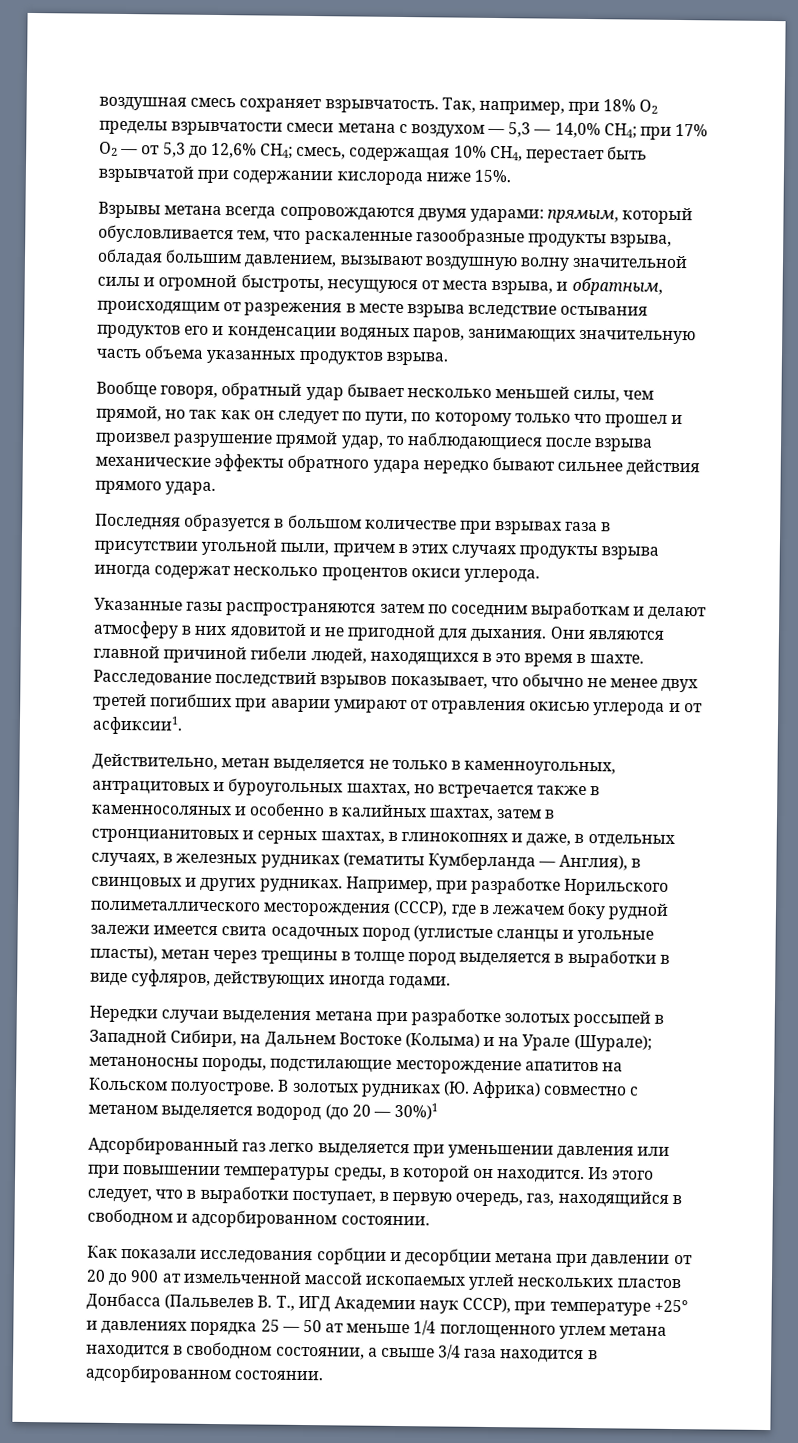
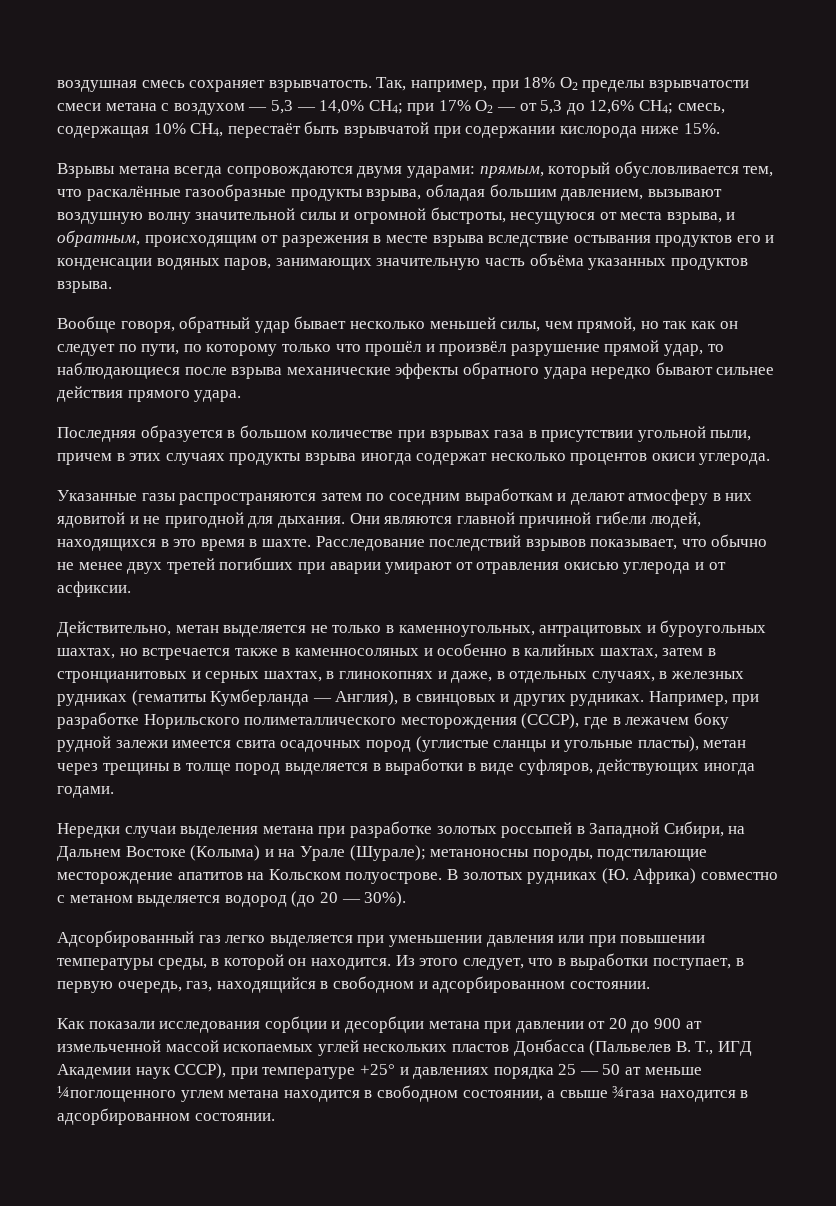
- Так, например, при 18% О2 пределы взрывчатости смеси метана с воздухом — 5,3 — 14,0% СН4; при 17% О2 — от 5,3 до 12,6% СН4; смесь, содержащая 10% СН4, перестает быть взрывчатой при содержании кислорода ниже 15%.
+ Так, например, при 18% О2 пределы взрывчатости смеси метана с воздухом — 5,3 — 14,0% СН4; при 17% О2 — от 5,3 до 12,6% СН4; смесь, содержащая 10% СН4, перестаёт быть взрывчатой при содержании кислорода ниже 15%.
- Взрывы метана всегда сопровождаются двумя ударами: прямым, который обусловливается тем, что раскаленные газообразные продукты взрыва, обладая большим давлением, вызывают воздушную волну значительной силы и огромной быстроты, несущуюся от места взрыва, и обратным, происходящим от разрежения в месте взрыва вследствие остывания продуктов его и конденсации водяных паров, занимающих значительную часть объема указанных продуктов взрыва.
+ Взрывы метана всегда сопровождаются двумя ударами: прямым, который обусловливается тем, что раскалённые газообразные продукты взрыва, обладая большим давлением, вызывают воздушную волну значительной силы и огромной быстроты, несущуюся от места взрыва, и обратным, происходящим от разрежения в месте взрыва вследствие остывания продуктов его и конденсации водяных паров, занимающих значительную часть объёма указанных продуктов взрыва.
- Вообще говоря, обратный удар бывает несколько меньшей силы, чем прямой, но так как он следует по пути, по которому только что прошел и произвел разрушение прямой удар, то наблюдающиеся после взрыва механические эффекты обратного удара нередко бывают сильнее действия прямого удара.
+ Вообще говоря, обратный удар бывает несколько меньшей силы, чем прямой, но так как он следует по пути, по которому только что прошёл и произвёл разрушение прямой удар, то наблюдающиеся после взрыва механические эффекты обратного удара нередко бывают сильнее действия прямого удара.
- Расследование последствий взрывов показывает, что обычно не менее двух третей погибших при аварии умирают от отравления окисью углерода и от асфиксии1.
+ Расследование последствий взрывов показывает, что обычно не менее двух третей погибших при аварии умирают от отравления окисью углерода и от асфиксии.
- В золотых рудниках (Ю. Африка) совместно с метаном выделяется водород (до 20 — 30%)1
+ В золотых рудниках (Ю. Африка) совместно с метаном выделяется водород (до 20 — 30%).
- Как показали исследования сорбции и десорбции метана при давлении от 20 до 900 aт измельченной массой ископаемых углей нескольких пластов Донбасса (Пальвелев В. Т., ИГД Академии наук СССР), при температуре +25° и давлениях порядка 25 — 50 ат меньше 1/4 поглощенного углем метана находится в свободном состоянии, а свыше 3/4 газа находится в адсорбированном состоянии.
+ Как показали исследования сорбции и десорбции метана при давлении от 20 до 900 aт измельченной массой ископаемых углей нескольких пластов Донбасса (Пальвелев В. Т., ИГД Академии наук СССР), при температуре +25° и давлениях порядка 25 — 50 ат меньше ¼поглощенного углем метана находится в свободном состоянии, а свыше ¾газа находится в адсорбированном состоянии.

